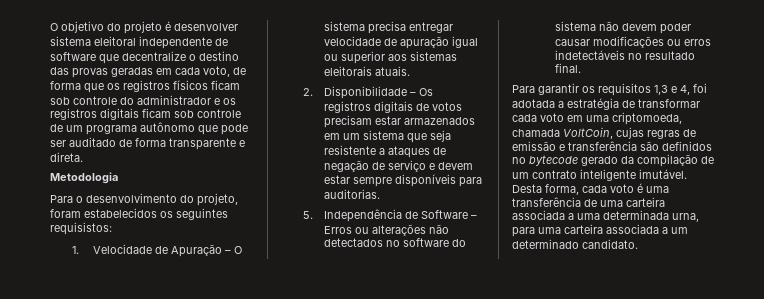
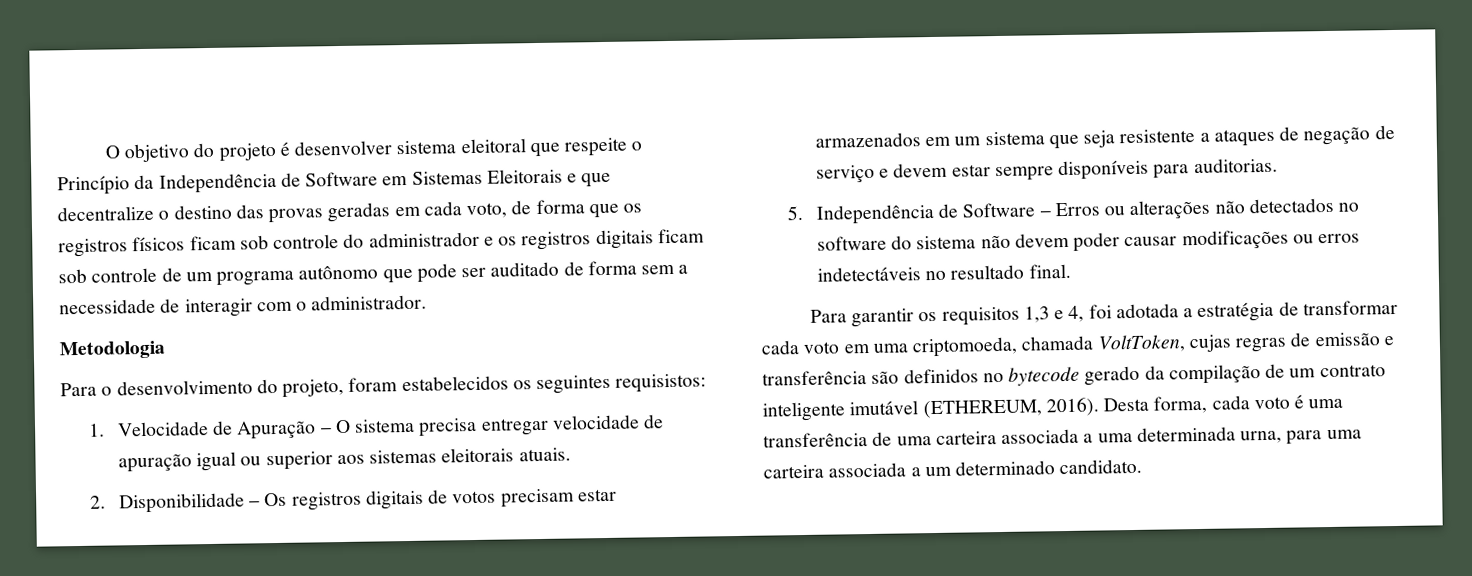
- O objetivo do projeto é desenvolver sistema eleitoral independente de software que decentralize o destino das provas geradas em cada voto, de forma que os registros físicos ficam sob controle do administrador e os registros digitais ficam sob controle de um programa autônomo que pode ser auditado de forma transparente e direta.
+ O objetivo do projeto é desenvolver sistema eleitoral que respeite o Princípio da Independência de Software em Sistemas Eleitorais e que decentralize o destino das provas geradas em cada voto, de forma que os registros físicos ficam sob controle do administrador e os registros digitais ficam sob controle de um programa autônomo que pode ser auditado de forma sem a necessidade de interagir com o administrador.
- Para garantir os requisitos 1,3 e 4, foi adotada a estratégia de transformar cada voto em uma criptomoeda, chamada VoltCoin, cujas regras de emissão e transferência são definidos no bytecode gerado da compilação de um contrato inteligente imutável.
+ Para garantir os requisitos 1,3 e 4, foi adotada a estratégia de transformar cada voto em uma criptomoeda, chamada VoltToken, cujas regras de emissão e transferência são definidos no bytecode gerado da compilação de um contrato inteligente imutável (ETHEREUM, 2016).

